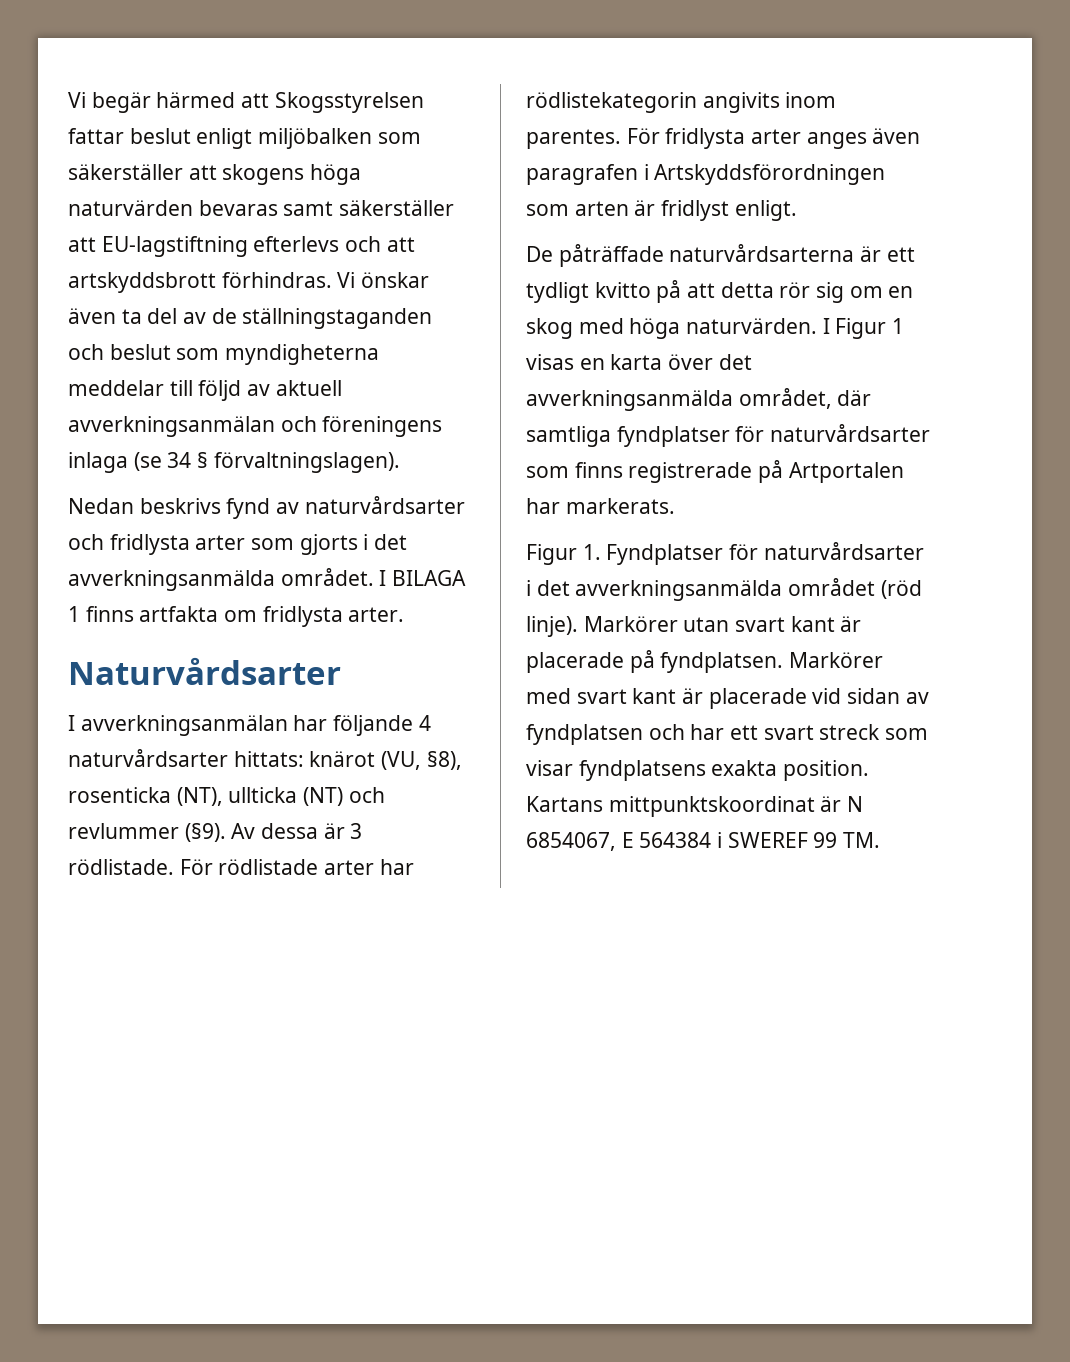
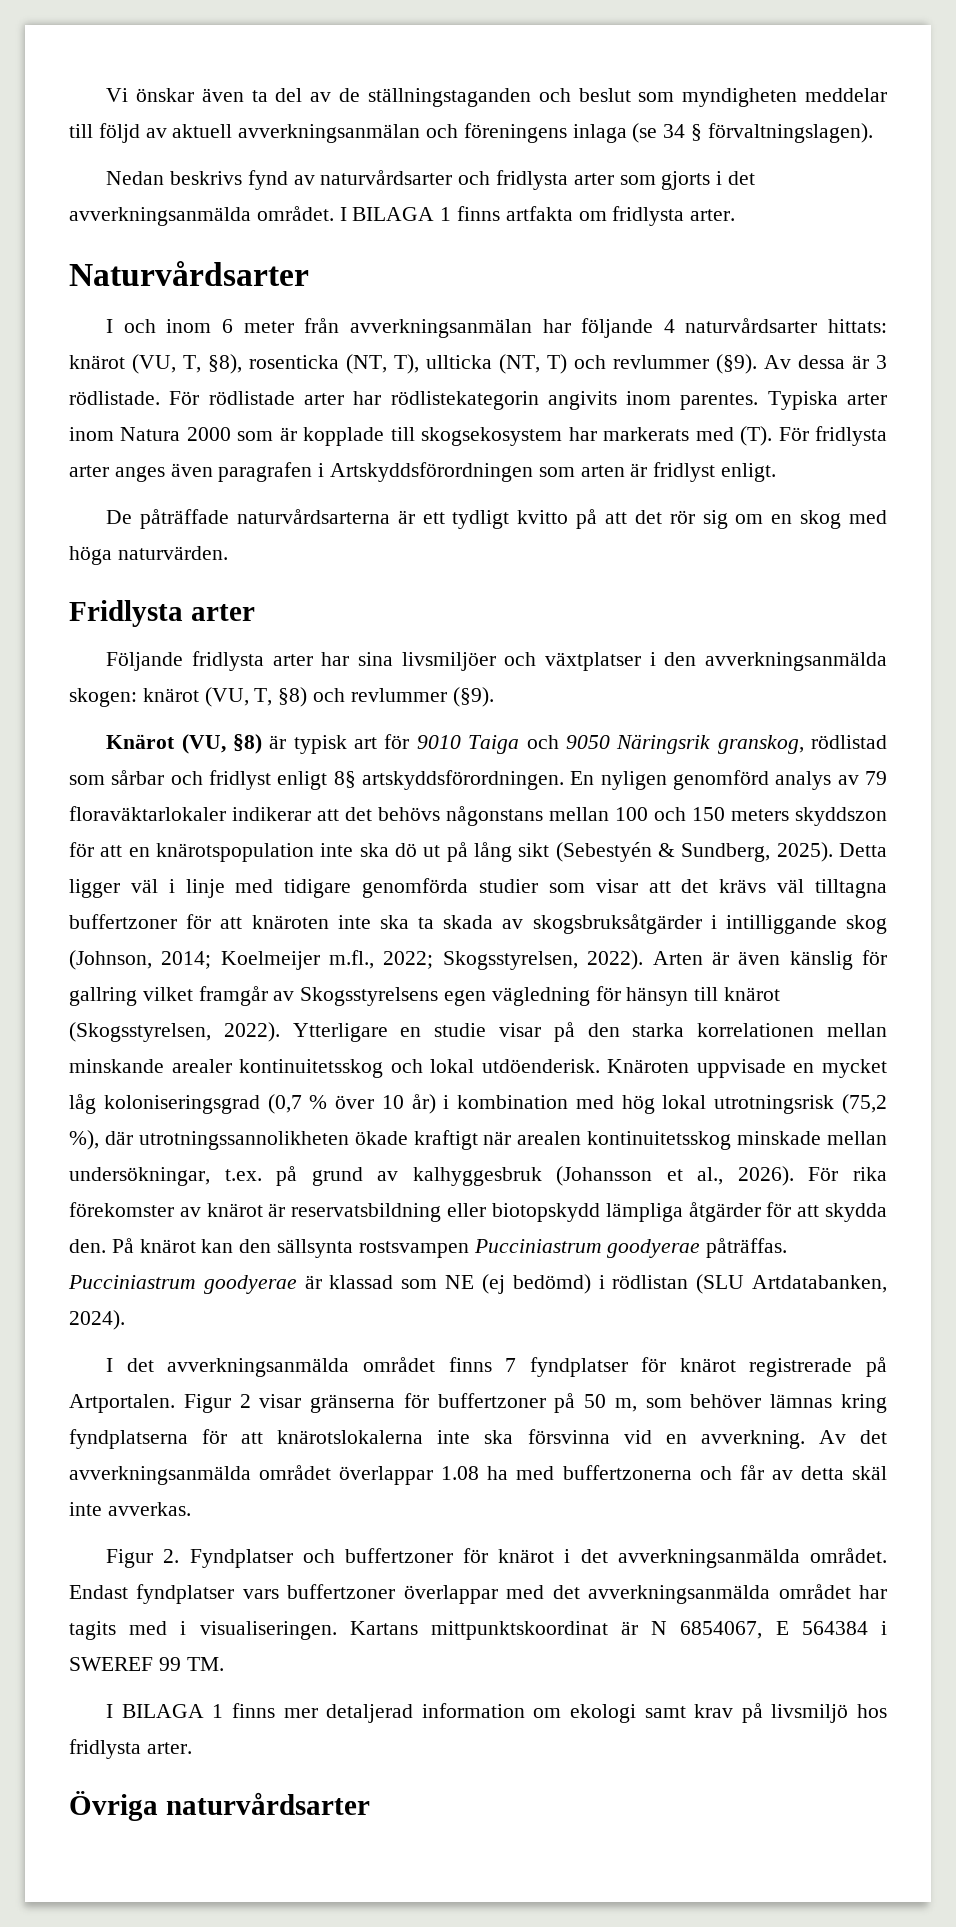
- Vi begär härmed att Skogsstyrelsen fattar beslut enligt miljöbalken som säkerställer att skogens höga naturvärden bevaras samt säkerställer att EU-lagstiftning efterlevs och att artskyddsbrott förhindras. Vi önskar även ta del av de ställningstaganden och beslut som myndigheterna meddelar till följd av aktuell avverkningsanmälan och föreningens inlaga (se 34 § förvaltningslagen).
+ Vi önskar även ta del av de ställningstaganden och beslut som myndigheten meddelar till följd av aktuell avverkningsanmälan och föreningens inlaga (se 34 § förvaltningslagen).
- I avverkningsanmälan har följande 4 naturvårdsarter hittats: knärot (VU, §8), rosenticka (NT), ullticka (NT) och revlummer (§9).
+ I och inom 6 meter från avverkningsanmälan har följande 4 naturvårdsarter hittats: knärot (VU, T, §8), rosenticka (NT, T), ullticka (NT, T) och revlummer (§9).
- För fridlysta arter anges även paragrafen i Artskyddsförordningen som arten är fridlyst enligt.
+ Typiska arter inom Natura 2000 som är kopplade till skogsekosystem har markerats med (T). För fridlysta arter anges även paragrafen i Artskyddsförordningen som arten är fridlyst enligt.
- De påträffade naturvårdsarterna är ett tydligt kvitto på att detta rör sig om en skog med höga naturvärden. I Figur 1 visas en karta över det avverkningsanmälda området, där samtliga fyndplatser för naturvårdsarter som finns registrerade på Artportalen har markerats.
- Figur 1. Fyndplatser för naturvårdsarter i det avverkningsanmälda området (röd linje). Markörer utan svart kant är placerade på fyndplatsen. Markörer med svart kant är placerade vid sidan av fyndplatsen och har ett svart streck som visar fyndplatsens exakta position.
+ De påträffade naturvårdsarterna är ett tydligt kvitto på att det rör sig om en skog med höga naturvärden.
+ Fridlysta arter
+ Följande fridlysta arter har sina livsmiljöer och växtplatser i den avverkningsanmälda skogen: knärot (VU, T, §8) och revlummer (§9).
+ Knärot (VU, §8) är typisk art för 9010 Taiga och 9050 Näringsrik granskog, rödlistad som sårbar och fridlyst enligt 8§ artskyddsförordningen. En nyligen genomförd analys av 79 floraväktarlokaler indikerar att det behövs någonstans mellan 100 och 150 meters skyddszon för att en knärotspopulation inte ska dö ut på lång sikt (Sebestyén & Sundberg, 2025). Detta ligger väl i linje med tidigare genomförda studier som visar att det krävs väl tilltagna buffertzoner för att knäroten inte ska ta skada av skogsbruksåtgärder i intilliggande skog (Johnson, 2014; Koelmeijer m.fl., 2022; Skogsstyrelsen, 2022). Arten är även känslig för gallring vilket framgår av Skogsstyrelsens egen vägledning för hänsyn till knärot (Skogsstyrelsen, 2022). Ytterligare en studie visar på den starka korrelationen mellan minskande arealer kontinuitetsskog och lokal utdöenderisk. Knäroten uppvisade en mycket låg koloniseringsgrad (0,7 % över 10 år) i kombination med hög lokal utrotningsrisk (75,2 %), där utrotningssannolikheten ökade kraftigt när arealen kontinuitetsskog minskade mellan undersökningar, t.ex. på grund av kalhyggesbruk (Johansson et al., 2026). För rika förekomster av knärot är reservatsbildning eller biotopskydd lämpliga åtgärder för att skydda den. På knärot kan den sällsynta rostsvampen Pucciniastrum goodyerae påträffas. Pucciniastrum goodyerae är klassad som NE (ej bedömd) i rödlistan (SLU Artdatabanken, 2024).
+ I det avverkningsanmälda området finns 7 fyndplatser för knärot registrerade på Artportalen. Figur 2 visar gränserna för buffertzoner på 50 m, som behöver lämnas kring fyndplatserna för att knärotslokalerna inte ska försvinna vid en avverkning. Av det avverkningsanmälda området överlappar 1.08 ha med buffertzonerna och får av detta skäl inte avverkas.
+ Figur 2. Fyndplatser och buffertzoner för knärot i det avverkningsanmälda området. Endast fyndplatser vars buffertzoner överlappar med det avverkningsanmälda området har tagits med i visualiseringen.
+ I BILAGA 1 finns mer detaljerad information om ekologi samt krav på livsmiljö hos fridlysta arter.
+ Övriga naturvårdsarter

